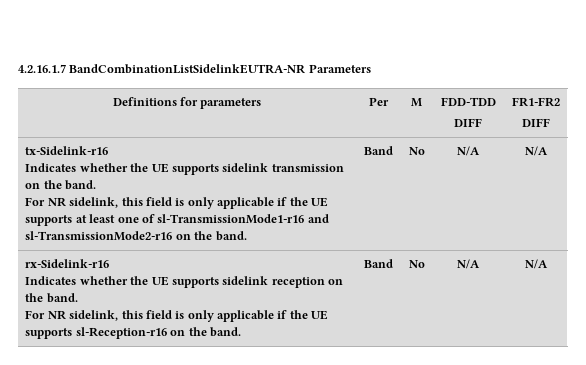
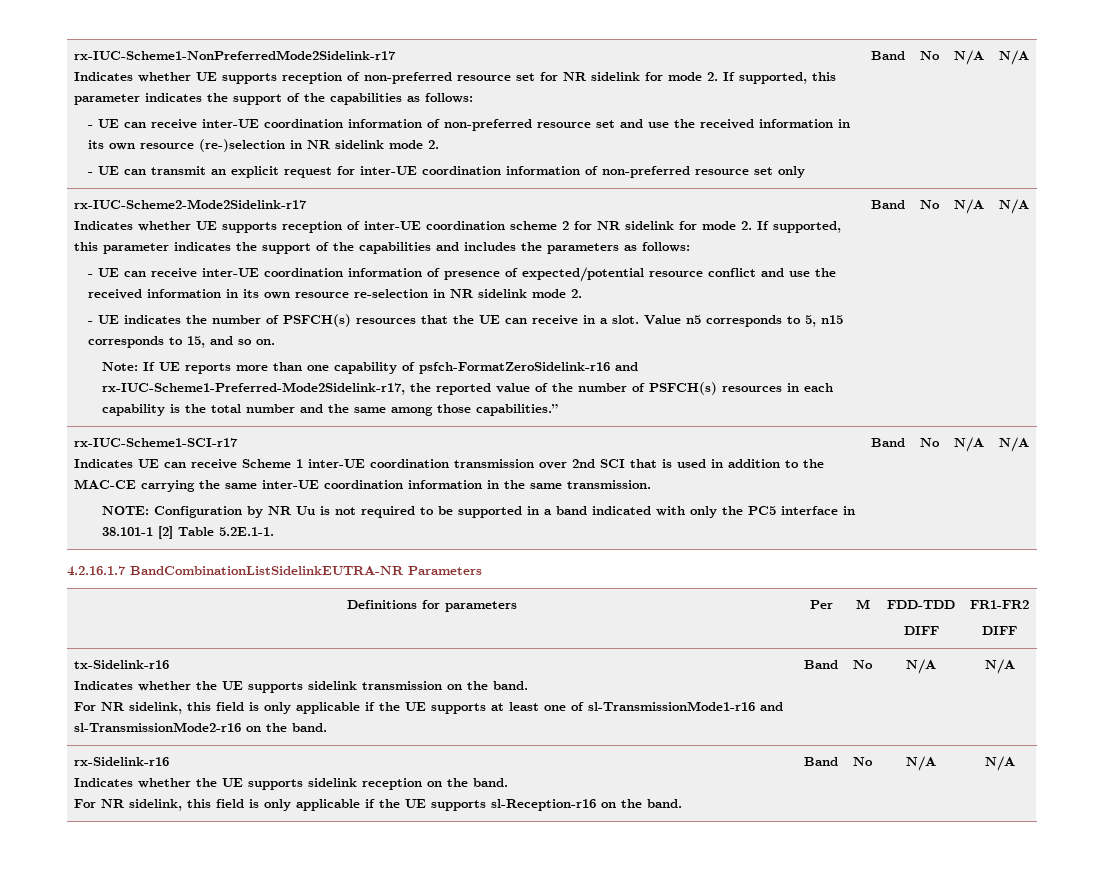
+ rx-IUC-Scheme1-NonPreferredMode2Sidelink-r17
+ Indicates whether UE supports reception of non-preferred resource set for NR sidelink for mode 2. If supported, this parameter indicates the support of the capabilities as follows:
+ - UE can receive inter-UE coordination information of non-preferred resource set and use the received information in its own resource (re-)selection in NR sidelink mode 2.
+ - UE can transmit an explicit request for inter-UE coordination information of non-preferred resource set only | Band | No | N/A | N/A
+ rx-IUC-Scheme2-Mode2Sidelink-r17
+ Indicates whether UE supports reception of inter-UE coordination scheme 2 for NR sidelink for mode 2. If supported, this parameter indicates the support of the capabilities and includes the parameters as follows:
+ - UE can receive inter-UE coordination information of presence of expected/potential resource conflict and use the received information in its own resource re-selection in NR sidelink mode 2.
+ - UE indicates the number of PSFCH(s) resources that the UE can receive in a slot. Value n5 corresponds to 5, n15 corresponds to 15, and so on.
+ Note: If UE reports more than one capability of psfch-FormatZeroSidelink-r16 and rx-IUC-Scheme1-Preferred-Mode2Sidelink-r17, the reported value of the number of PSFCH(s) resources in each capability is the total number and the same among those capabilities.” | Band | No | N/A | N/A
+ rx-IUC-Scheme1-SCI-r17
+ Indicates UE can receive Scheme 1 inter-UE coordination transmission over 2nd SCI that is used in addition to the MAC-CE carrying the same inter-UE coordination information in the same transmission.
+ NOTE: Configuration by NR Uu is not required to be supported in a band indicated with only the PC5 interface in 38.101-1 [2] Table 5.2E.1-1. | Band | No | N/A | N/A

